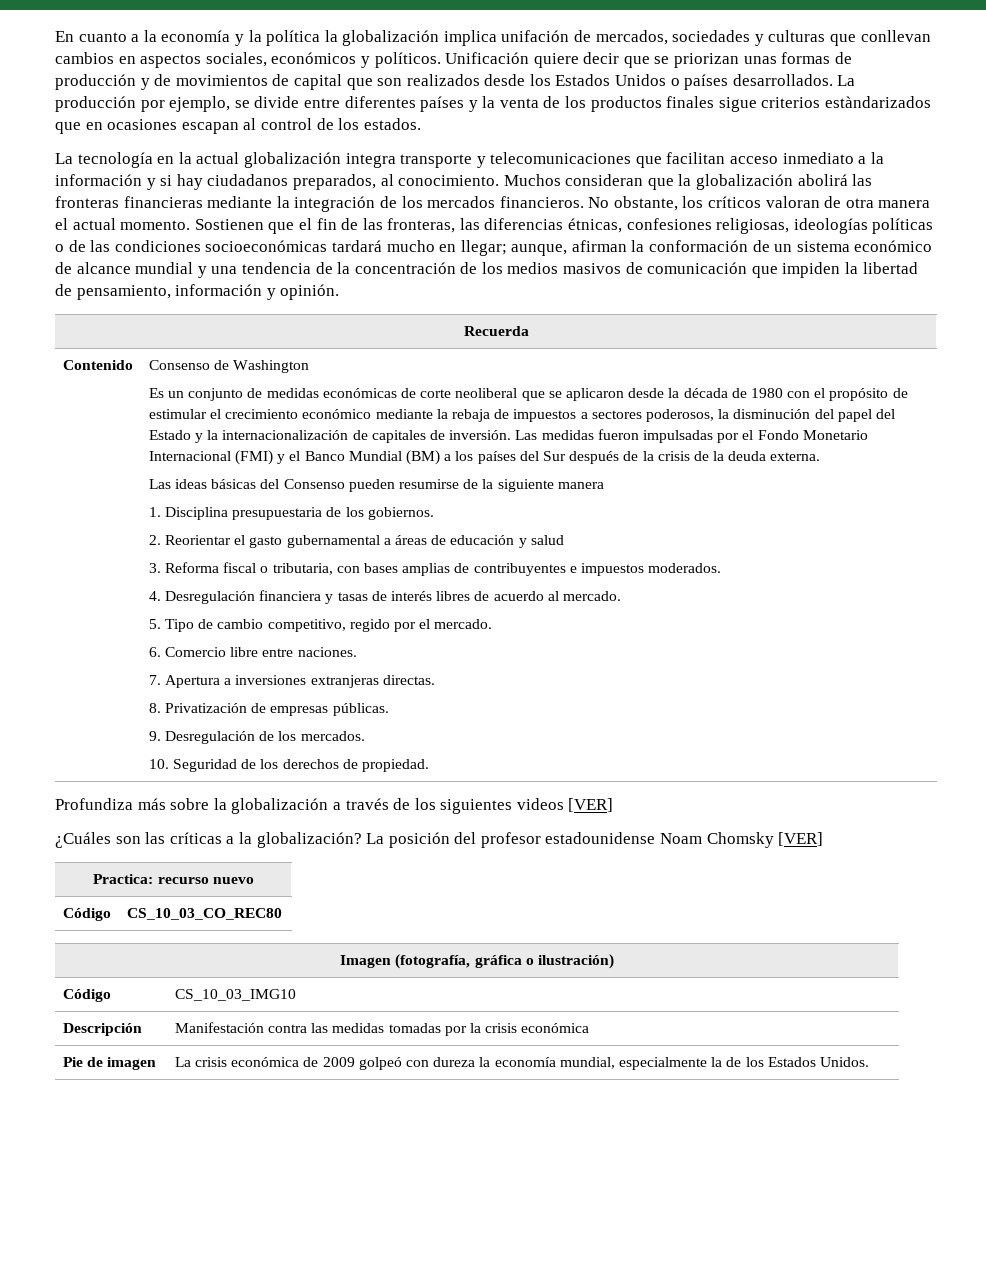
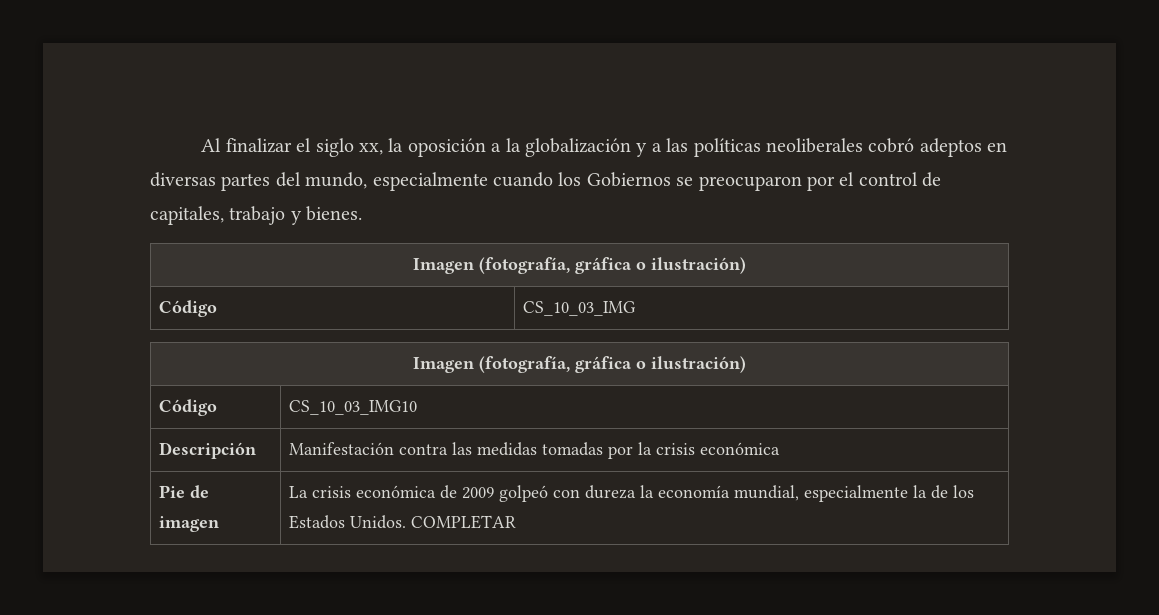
- En cuanto a la economía y la política la globalización implica unifación de mercados, sociedades y culturas que conllevan cambios en aspectos sociales, económicos y políticos. Unificación quiere decir que se priorizan unas formas de producción y de movimientos de capital que son realizados desde los Estados Unidos o países desarrollados. La producción por ejemplo, se divide entre diferentes países y la venta de los productos finales sigue criterios estàndarizados que en ocasiones escapan al control de los estados.
- La tecnología en la actual globalización integra transporte y telecomunicaciones que facilitan acceso inmediato a la información y si hay ciudadanos preparados, al conocimiento. Muchos consideran que la globalización abolirá las fronteras financieras mediante la integración de los mercados financieros. No obstante, los críticos valoran de otra manera el actual momento. Sostienen que el fin de las fronteras, las diferencias étnicas, confesiones religiosas, ideologías políticas o de las condiciones socioeconómicas tardará mucho en llegar; aunque, afirman la conformación de un sistema económico de alcance mundial y una tendencia de la concentración de los medios masivos de comunicación que impiden la libertad de pensamiento, información y opinión.
- Recuerda
- Contenido | Consenso de Washington
- Es un conjunto de medidas económicas de corte neoliberal que se aplicaron desde la década de 1980 con el propósito de estimular el crecimiento económico mediante la rebaja de impuestos a sectores poderosos, la disminución del papel del Estado y la internacionalización de capitales de inversión. Las medidas fueron impulsadas por el Fondo Monetario Internacional (FMI) y el Banco Mundial (BM) a los países del Sur después de la crisis de la deuda externa.
- Las ideas básicas del Consenso pueden resumirse de la siguiente manera
- 1. Disciplina presupuestaria de los gobiernos.
- 2. Reorientar el gasto gubernamental a áreas de educación y salud
- 3. Reforma fiscal o tributaria, con bases amplias de contribuyentes e impuestos moderados.
- 4. Desregulación financiera y tasas de interés libres de acuerdo al mercado.
- 5. Tipo de cambio competitivo, regido por el mercado.
- 6. Comercio libre entre naciones.
- 7. Apertura a inversiones extranjeras directas.
- 8. Privatización de empresas públicas.
- 9. Desregulación de los mercados.
- 10. Seguridad de los derechos de propiedad.
- Profundiza más sobre la globalización a través de los siguientes videos [VER]
- ¿Cuáles son las críticas a la globalización? La posición del profesor estadounidense Noam Chomsky [VER]
- Practica: recurso nuevo
- Código | CS_10_03_CO_REC80
+ Al finalizar el siglo xx, la oposición a la globalización y a las políticas neoliberales cobró adeptos en diversas partes del mundo, especialmente cuando los Gobiernos se preocuparon por el control de capitales, trabajo y bienes.
+ Imagen (fotografía, gráfica o ilustración)
+ Código | CS_10_03_IMG
- Pie de imagen | La crisis económica de 2009 golpeó con dureza la economía mundial, especialmente la de los Estados Unidos.
+ Pie de imagen | La crisis económica de 2009 golpeó con dureza la economía mundial, especialmente la de los Estados Unidos. COMPLETAR

